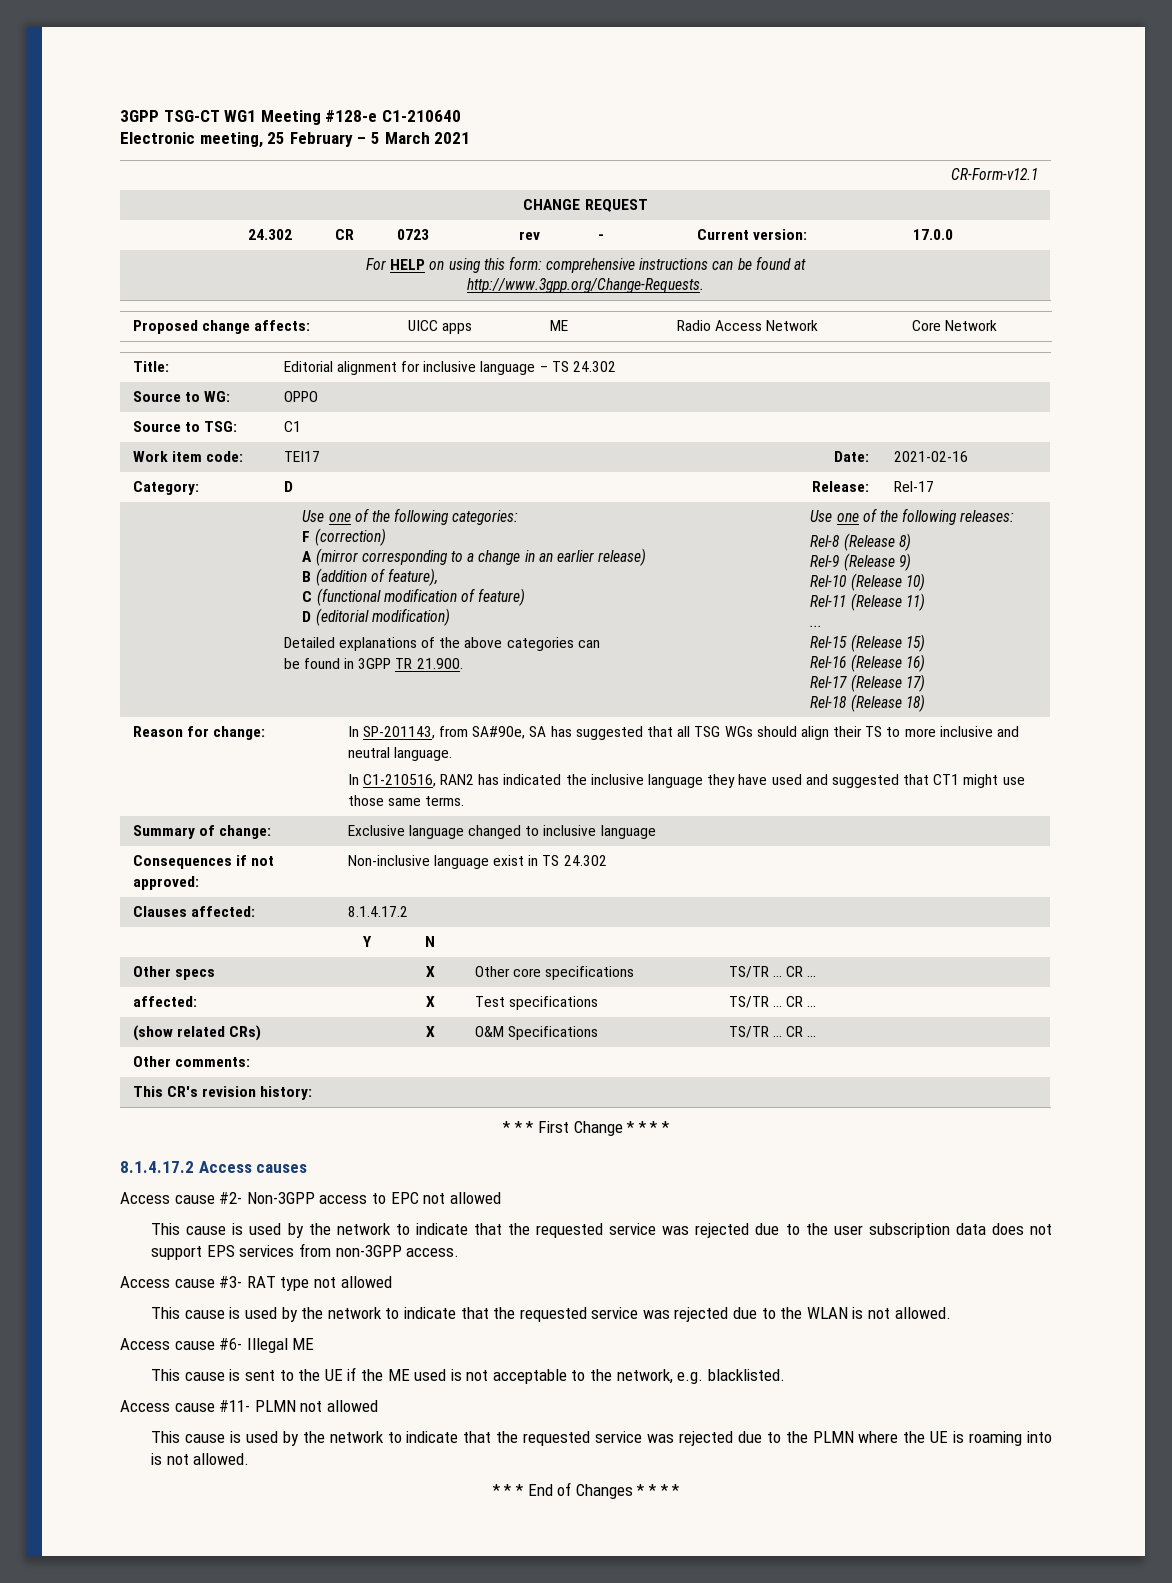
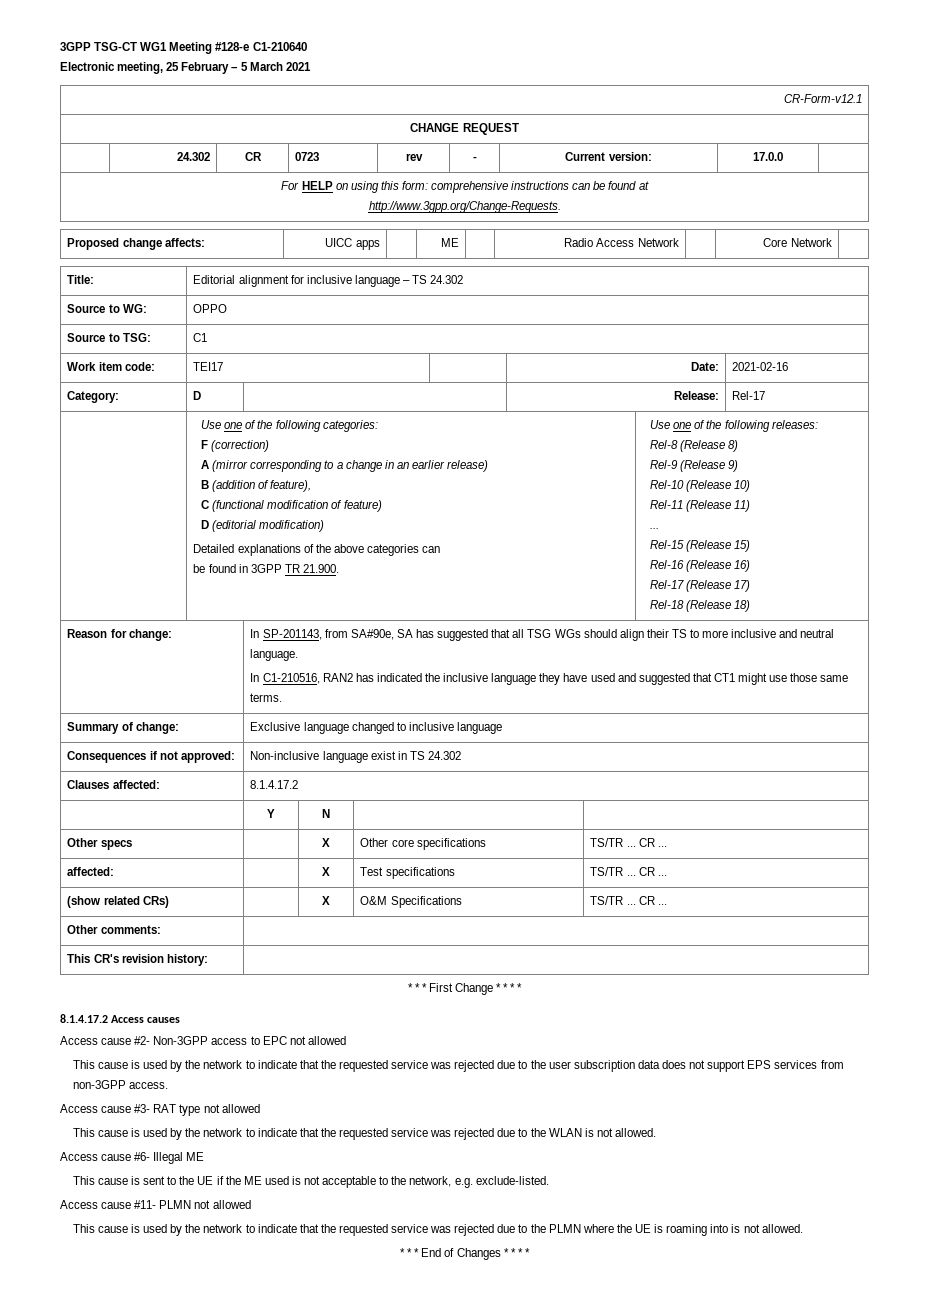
- This cause is sent to the UE if the ME used is not acceptable to the network, e.g. blacklisted.
+ This cause is sent to the UE if the ME used is not acceptable to the network, e.g. exclude-listed.

